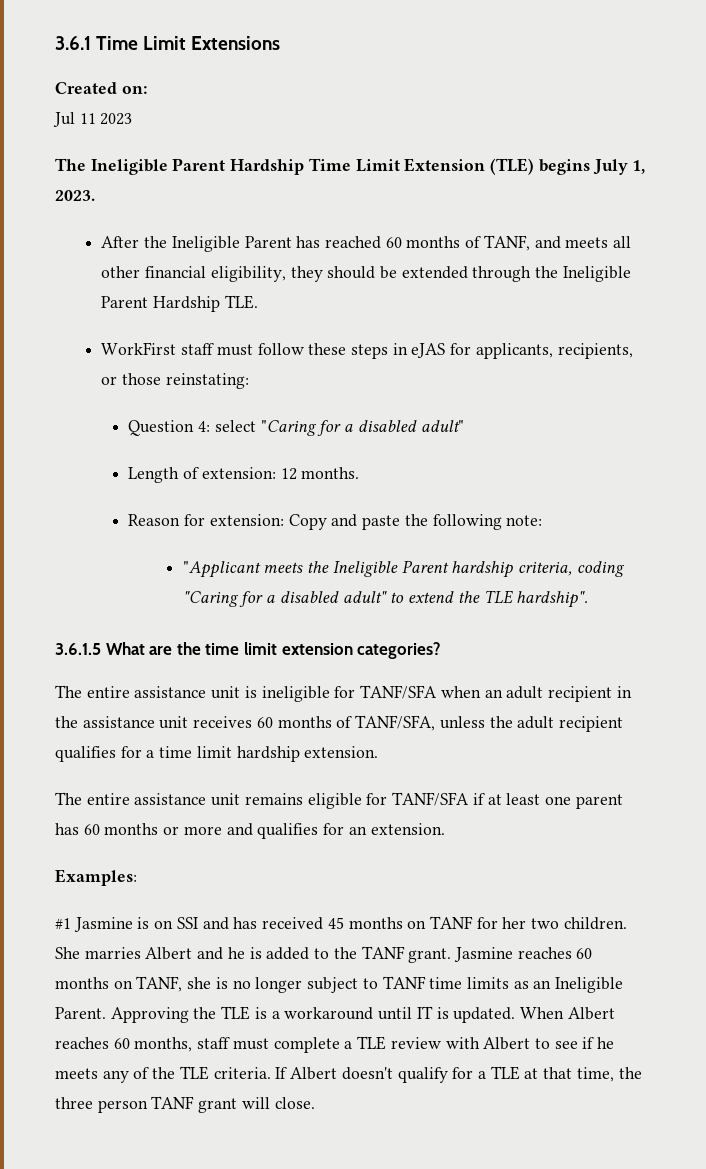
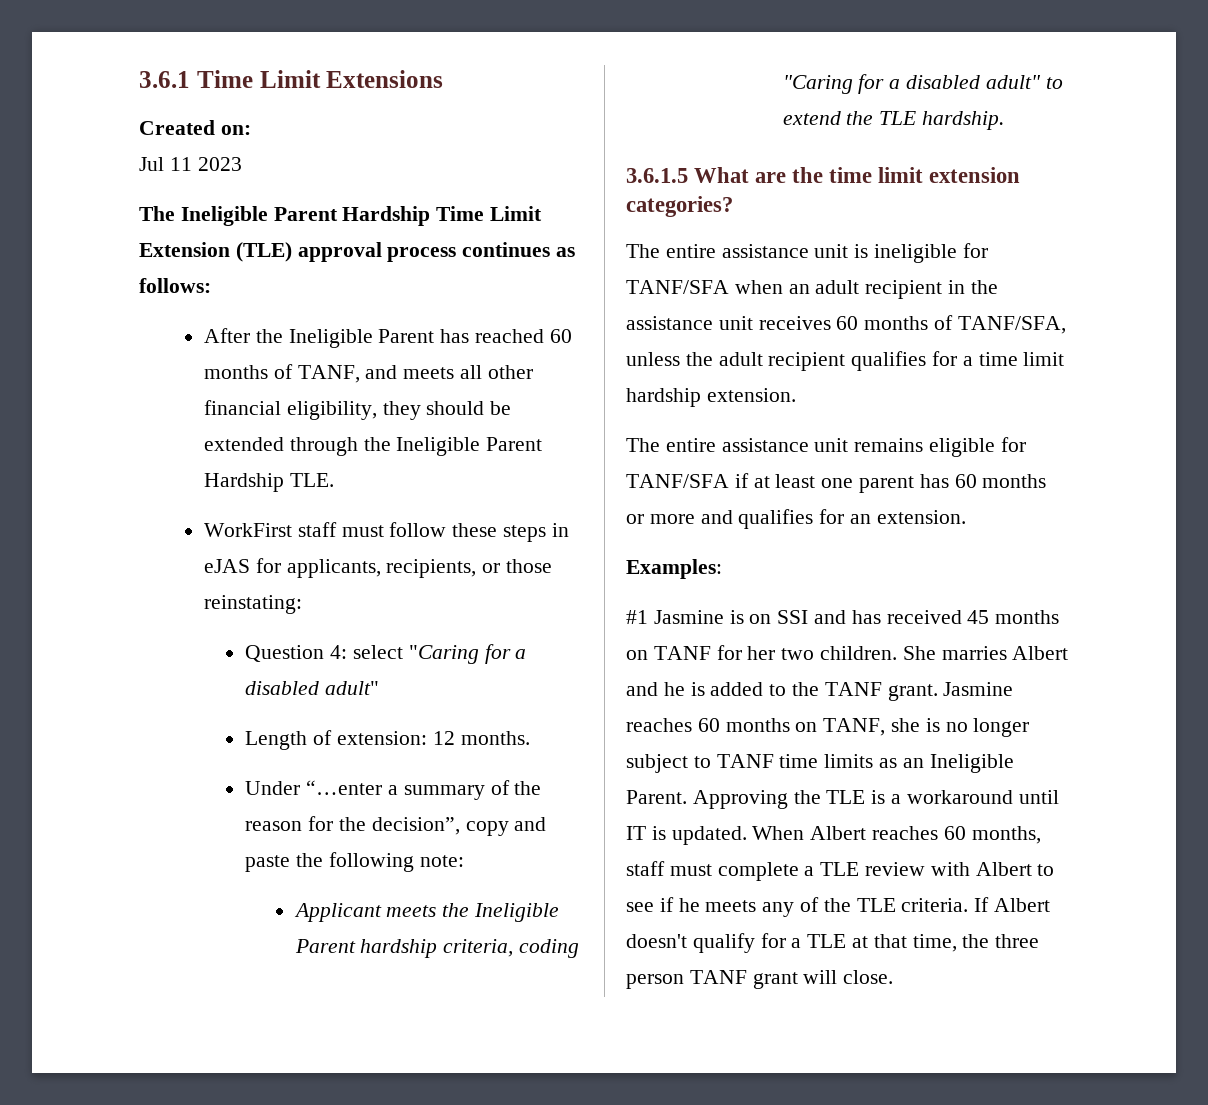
- The Ineligible Parent Hardship Time Limit Extension (TLE) begins July 1, 2023.
+ The Ineligible Parent Hardship Time Limit Extension (TLE) approval process continues as follows:
- Reason for extension: Copy and paste the following note:
+ Under “…enter a summary of the reason for the decision”, copy and paste the following note:
- "Applicant meets the Ineligible Parent hardship criteria, coding "Caring for a disabled adult" to extend the TLE hardship".
+ Applicant meets the Ineligible Parent hardship criteria, coding "Caring for a disabled adult" to extend the TLE hardship.

